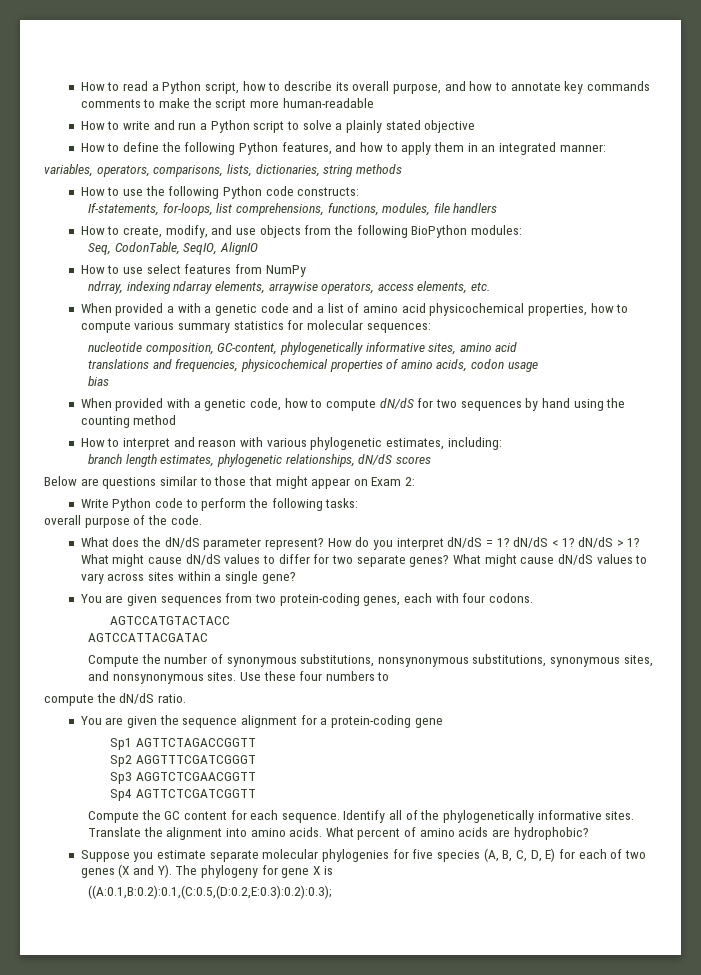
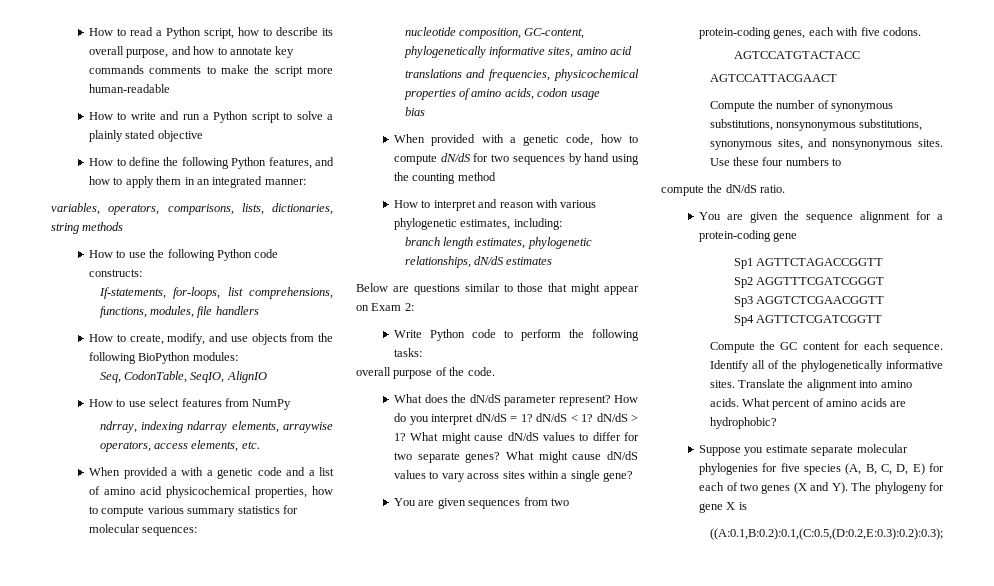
- branch length estimates, phylogenetic relationships, dN/dS scores
+ branch length estimates, phylogenetic relationships, dN/dS estimates
- You are given sequences from two protein-coding genes, each with four codons.
+ You are given sequences from two protein-coding genes, each with five codons.
- AGTCCATTACGATAC
+ AGTCCATTACGAACT

